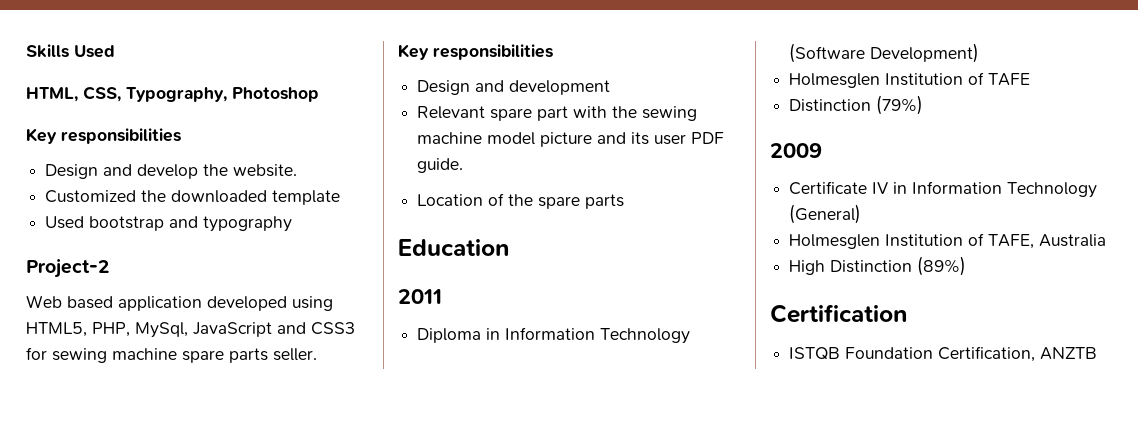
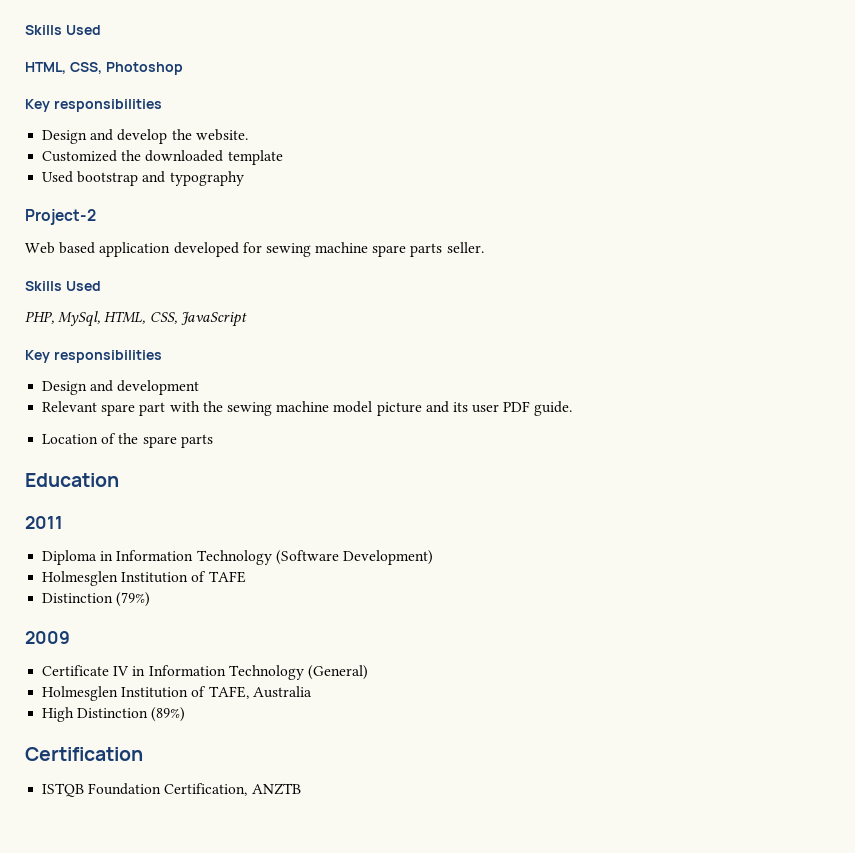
- HTML, CSS, Typography, Photoshop
+ HTML, CSS, Photoshop
- Web based application developed using HTML5, PHP, MySql, JavaScript and CSS3 for sewing machine spare parts seller.
+ Web based application developed for sewing machine spare parts seller.
+ Skills Used
+ PHP, MySql, HTML, CSS, JavaScript

